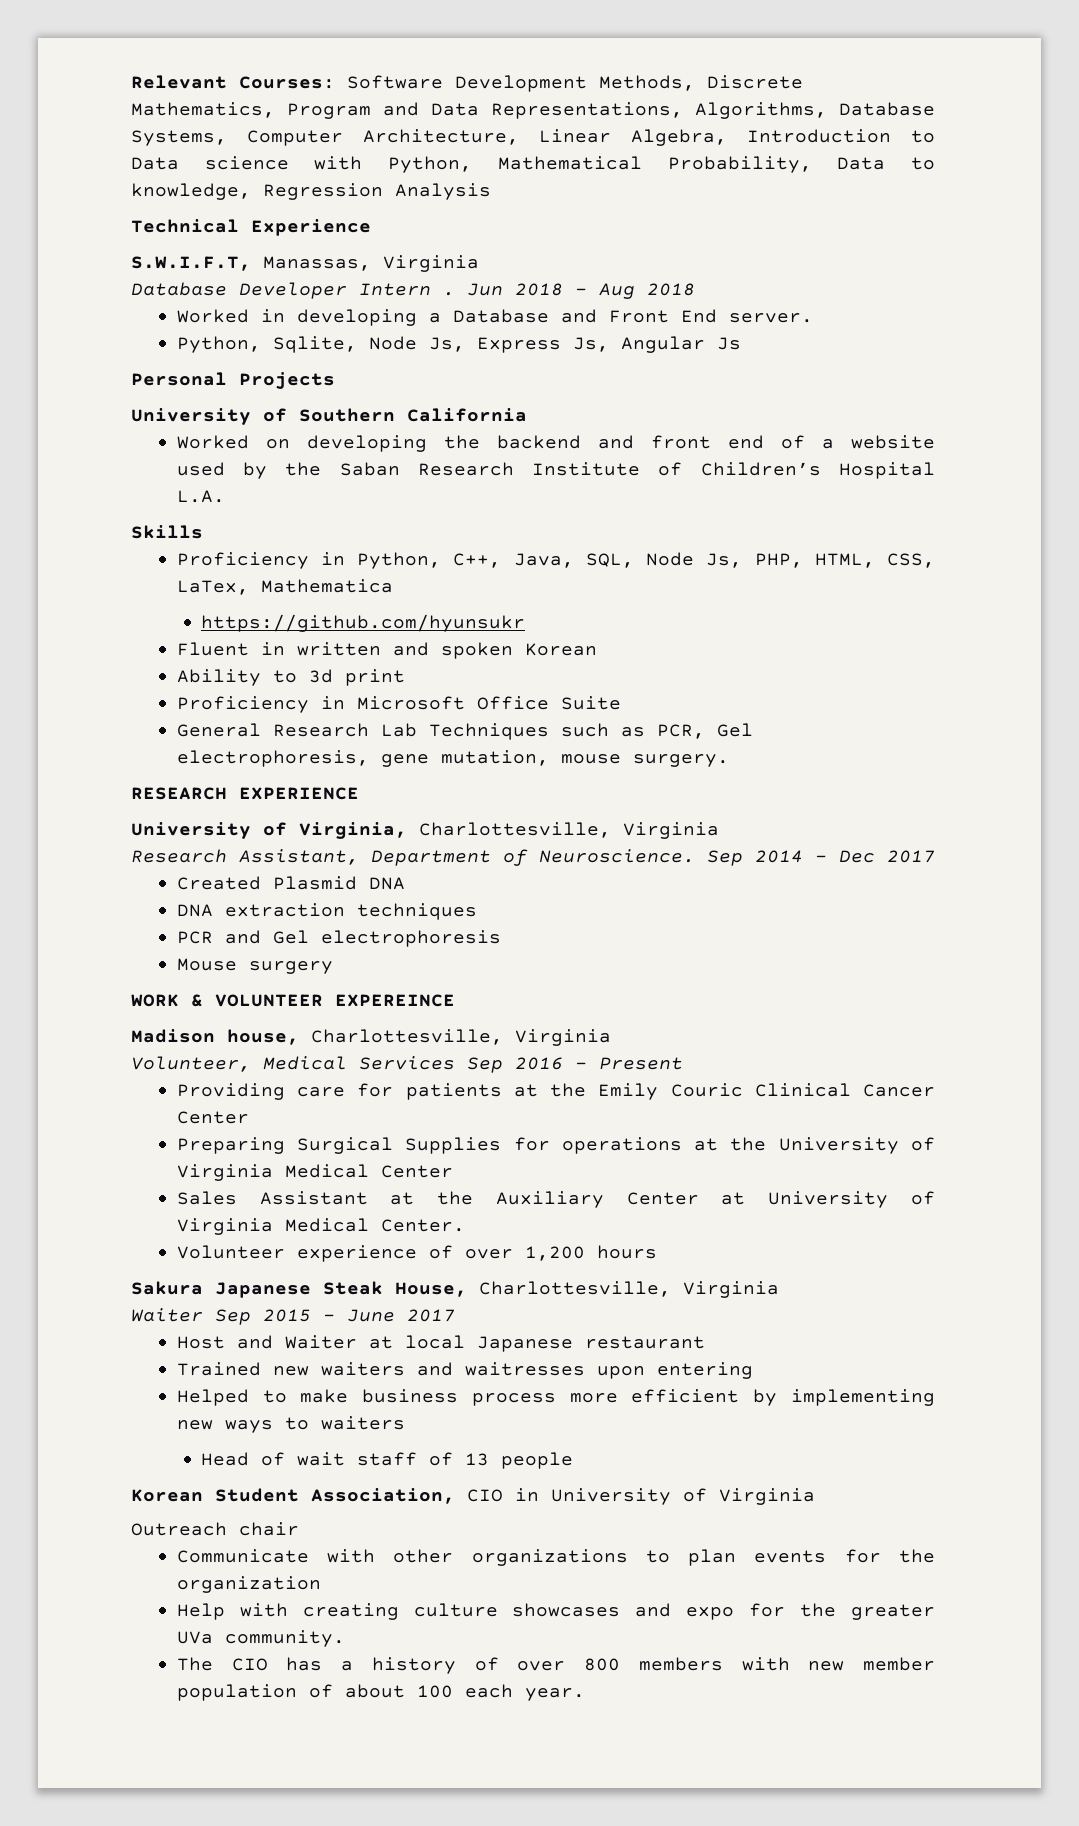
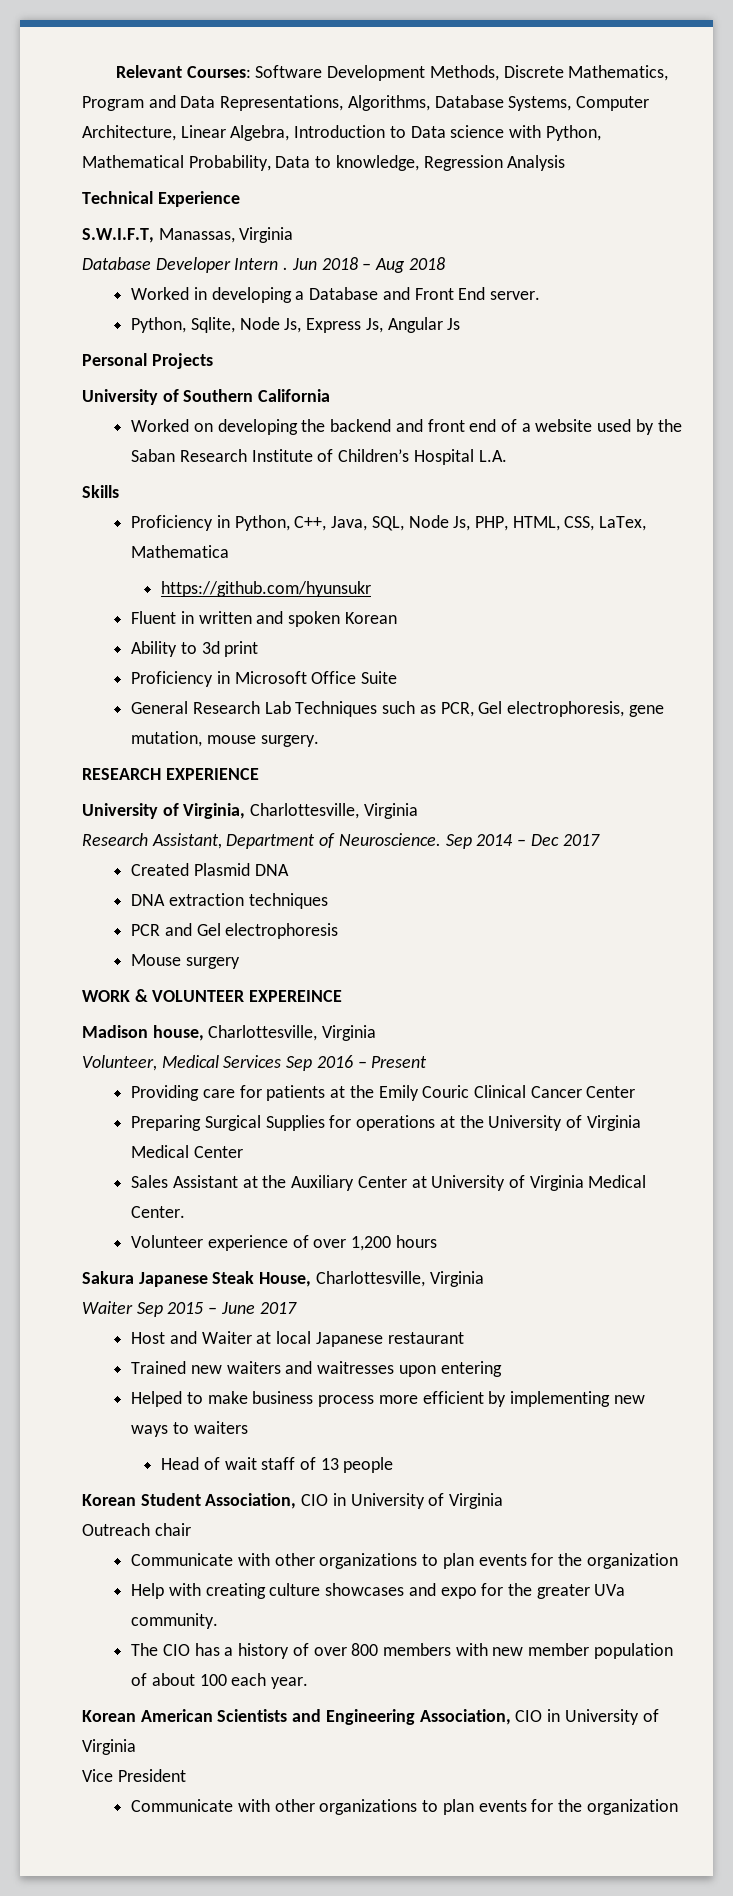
+ Korean American Scientists and Engineering Association, CIO in University of Virginia
+ Vice President
+ Communicate with other organizations to plan events for the organization

